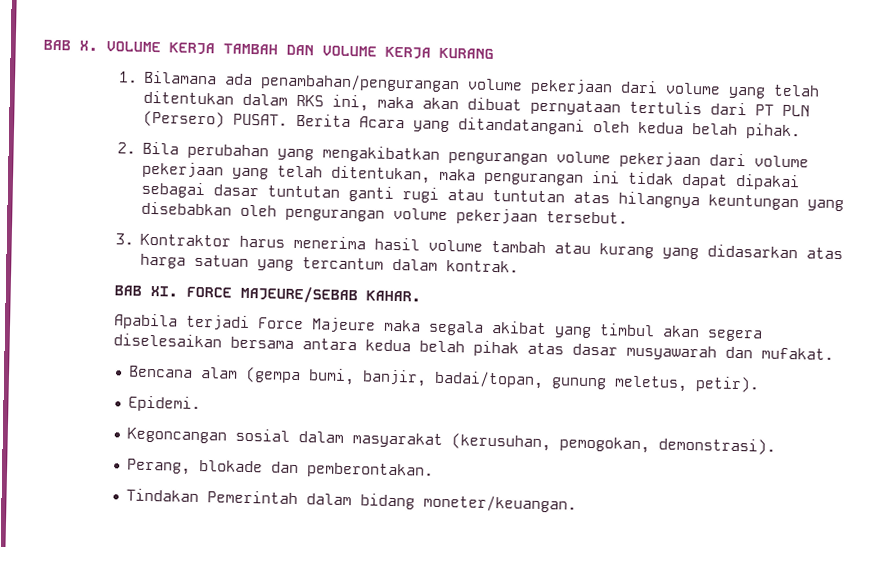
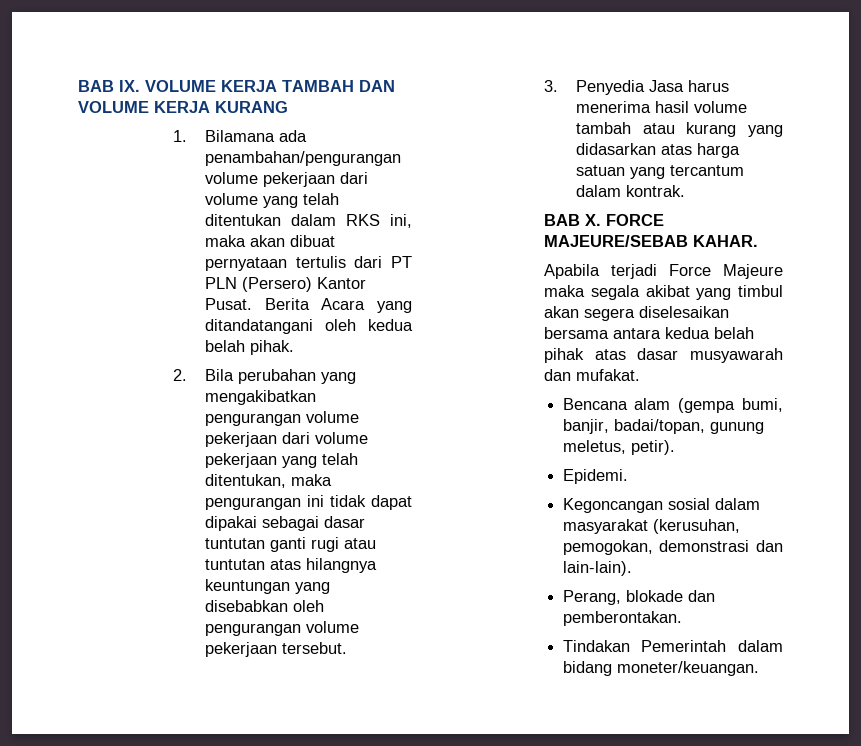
- BAB X. VOLUME KERJA TAMBAH DAN VOLUME KERJA KURANG
+ BAB IX. VOLUME KERJA TAMBAH DAN VOLUME KERJA KURANG
- 1. Bilamana ada penambahan/pengurangan volume pekerjaan dari volume yang telah ditentukan dalam RKS ini, maka akan dibuat pernyataan tertulis dari PT PLN (Persero) PUSAT.
+ 1. Bilamana ada penambahan/pengurangan volume pekerjaan dari volume yang telah ditentukan dalam RKS ini, maka akan dibuat pernyataan tertulis dari PT PLN (Persero) Kantor Pusat.
- 3. Kontraktor harus menerima hasil volume tambah atau kurang yang didasarkan atas harga satuan yang tercantum dalam kontrak.
+ 3. Penyedia Jasa harus menerima hasil volume tambah atau kurang yang didasarkan atas harga satuan yang tercantum dalam kontrak.
- BAB XI. FORCE MAJEURE/SEBAB KAHAR.
+ BAB X. FORCE MAJEURE/SEBAB KAHAR.
- Kegoncangan sosial dalam masyarakat (kerusuhan, pemogokan, demonstrasi).
+ Kegoncangan sosial dalam masyarakat (kerusuhan, pemogokan, demonstrasi dan lain-lain).

